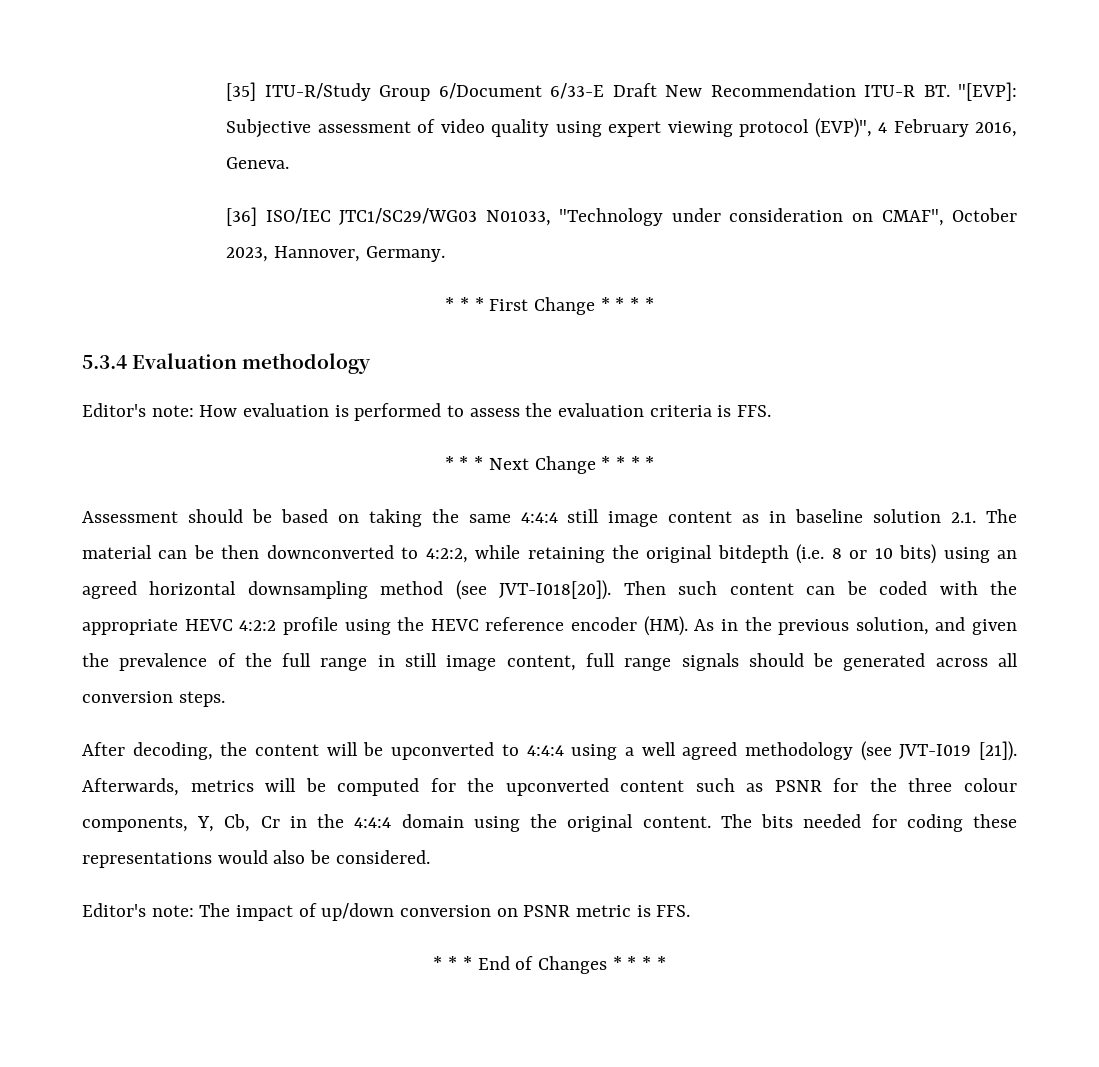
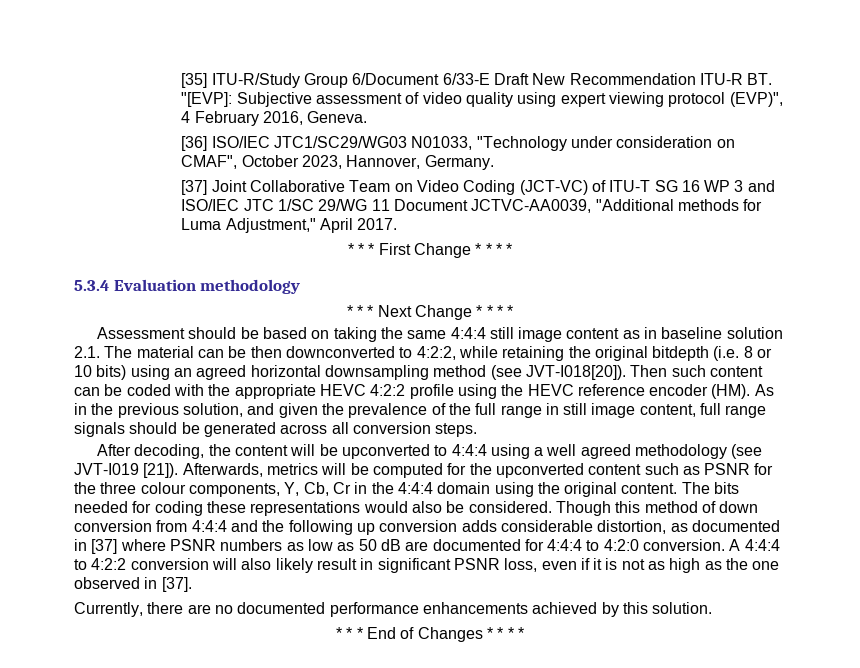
+ [37] Joint Collaborative Team on Video Coding (JCT-VC) of ITU-T SG 16 WP 3 and ISO/IEC JTC 1/SC 29/WG 11 Document JCTVC-AA0039, "Additional methods for Luma Adjustment," April 2017.
- Editor's note: How evaluation is performed to assess the evaluation criteria is FFS.
- The bits needed for coding these representations would also be considered.
- Editor's note: The impact of up/down conversion on PSNR metric is FFS.
+ The bits needed for coding these representations would also be considered. Though this method of down conversion from 4:4:4 and the following up conversion adds considerable distortion, as documented in [37] where PSNR numbers as low as 50 dB are documented for 4:4:4 to 4:2:0 conversion. A 4:4:4 to 4:2:2 conversion will also likely result in significant PSNR loss, even if it is not as high as the one observed in [37].
+ Currently, there are no documented performance enhancements achieved by this solution.

